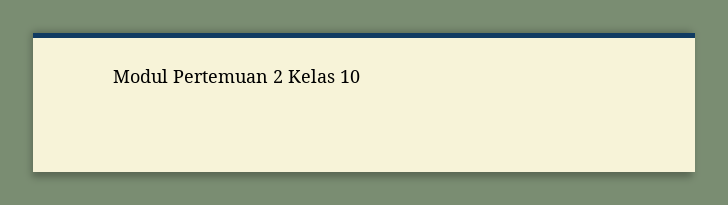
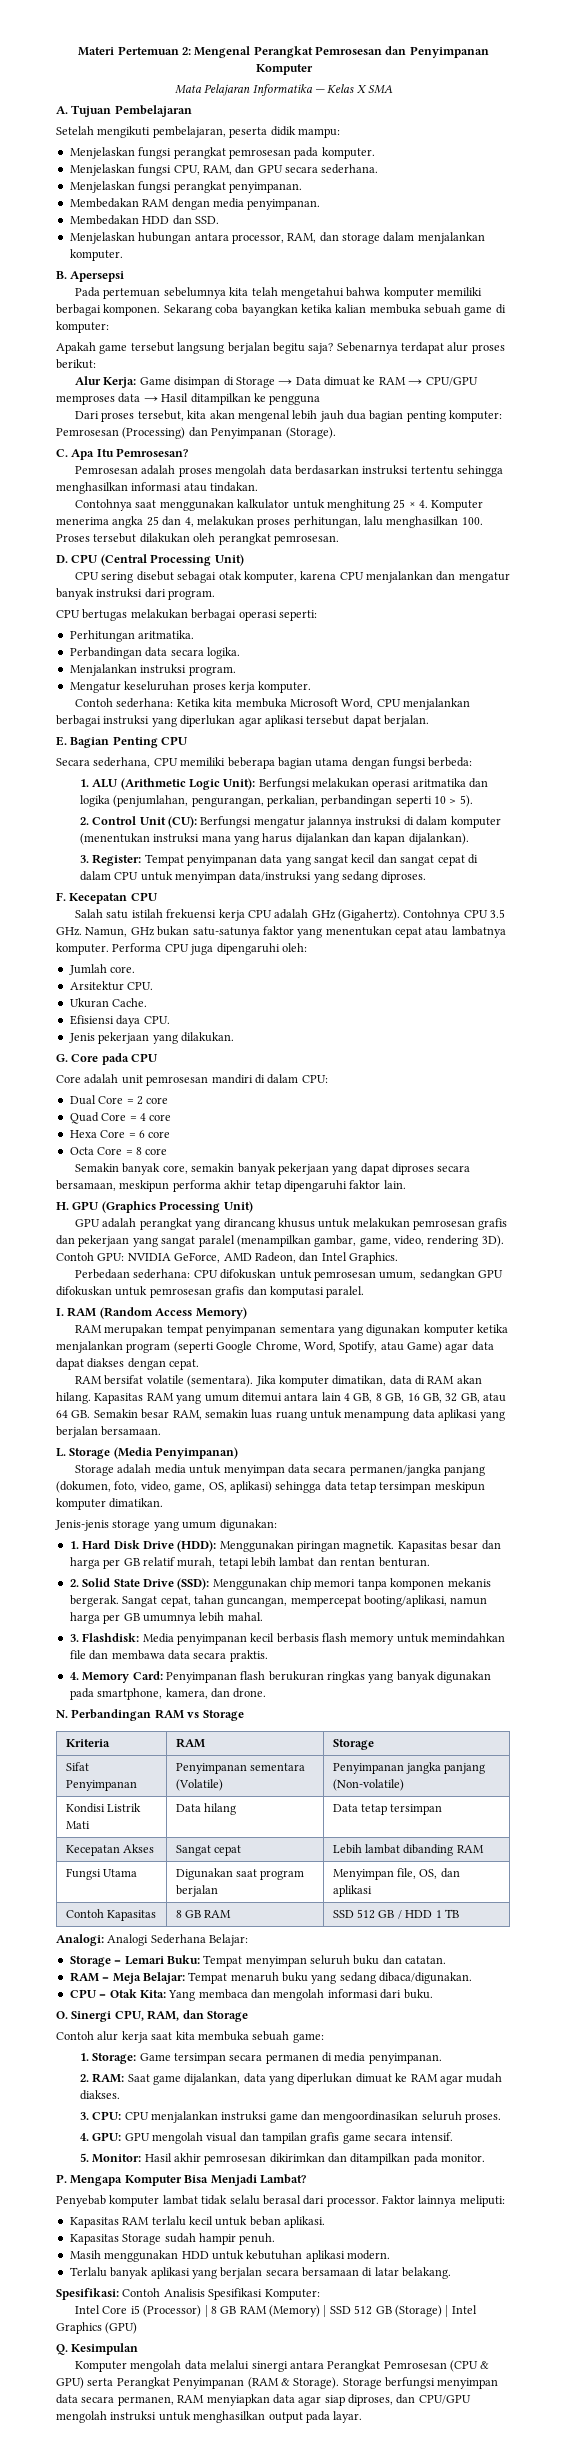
- Modul Pertemuan 2 Kelas 10
+ Materi Pertemuan 2: Mengenal Perangkat Pemrosesan dan Penyimpanan Komputer
+ Mata Pelajaran Informatika — Kelas X SMA
+ A. Tujuan Pembelajaran
+ Setelah mengikuti pembelajaran, peserta didik mampu:
+ Menjelaskan fungsi perangkat pemrosesan pada komputer.
+ Menjelaskan fungsi CPU, RAM, dan GPU secara sederhana.
+ Menjelaskan fungsi perangkat penyimpanan.
+ Membedakan RAM dengan media penyimpanan.
+ Membedakan HDD dan SSD.
+ Menjelaskan hubungan antara processor, RAM, dan storage dalam menjalankan komputer.
+ B. Apersepsi
+ Pada pertemuan sebelumnya kita telah mengetahui bahwa komputer memiliki berbagai komponen. Sekarang coba bayangkan ketika kalian membuka sebuah game di komputer:
+ Apakah game tersebut langsung berjalan begitu saja? Sebenarnya terdapat alur proses berikut:
+ Alur Kerja: Game disimpan di Storage → Data dimuat ke RAM → CPU/GPU memproses data → Hasil ditampilkan ke pengguna
+ Dari proses tersebut, kita akan mengenal lebih jauh dua bagian penting komputer: Pemrosesan (Processing) dan Penyimpanan (Storage).
+ C. Apa Itu Pemrosesan?
+ Pemrosesan adalah proses mengolah data berdasarkan instruksi tertentu sehingga menghasilkan informasi atau tindakan.
+ Contohnya saat menggunakan kalkulator untuk menghitung 25 × 4. Komputer menerima angka 25 dan 4, melakukan proses perhitungan, lalu menghasilkan 100. Proses tersebut dilakukan oleh perangkat pemrosesan.
+ D. CPU (Central Processing Unit)
+ CPU sering disebut sebagai otak komputer, karena CPU menjalankan dan mengatur banyak instruksi dari program.
+ CPU bertugas melakukan berbagai operasi seperti:
+ Perhitungan aritmatika.
+ Perbandingan data secara logika.
+ Menjalankan instruksi program.
+ Mengatur keseluruhan proses kerja komputer.
+ Contoh sederhana: Ketika kita membuka Microsoft Word, CPU menjalankan berbagai instruksi yang diperlukan agar aplikasi tersebut dapat berjalan.
+ E. Bagian Penting CPU
+ Secara sederhana, CPU memiliki beberapa bagian utama dengan fungsi berbeda:
+ 1. ALU (Arithmetic Logic Unit): Berfungsi melakukan operasi aritmatika dan logika (penjumlahan, pengurangan, perkalian, perbandingan seperti 10 > 5).
+ 2. Control Unit (CU): Berfungsi mengatur jalannya instruksi di dalam komputer (menentukan instruksi mana yang harus dijalankan dan kapan dijalankan).
+ 3. Register: Tempat penyimpanan data yang sangat kecil dan sangat cepat di dalam CPU untuk menyimpan data/instruksi yang sedang diproses.
+ F. Kecepatan CPU
+ Salah satu istilah frekuensi kerja CPU adalah GHz (Gigahertz). Contohnya CPU 3.5 GHz. Namun, GHz bukan satu-satunya faktor yang menentukan cepat atau lambatnya komputer. Performa CPU juga dipengaruhi oleh:
+ Jumlah core.
+ Arsitektur CPU.
+ Ukuran Cache.
+ Efisiensi daya CPU.
+ Jenis pekerjaan yang dilakukan.
+ G. Core pada CPU
+ Core adalah unit pemrosesan mandiri di dalam CPU:
+ Dual Core = 2 core
+ Quad Core = 4 core
+ Hexa Core = 6 core
+ Octa Core = 8 core
+ Semakin banyak core, semakin banyak pekerjaan yang dapat diproses secara bersamaan, meskipun performa akhir tetap dipengaruhi faktor lain.
+ H. GPU (Graphics Processing Unit)
+ GPU adalah perangkat yang dirancang khusus untuk melakukan pemrosesan grafis dan pekerjaan yang sangat paralel (menampilkan gambar, game, video, rendering 3D). Contoh GPU: NVIDIA GeForce, AMD Radeon, dan Intel Graphics.
+ Perbedaan sederhana: CPU difokuskan untuk pemrosesan umum, sedangkan GPU difokuskan untuk pemrosesan grafis dan komputasi paralel.
+ I. RAM (Random Access Memory)
+ RAM merupakan tempat penyimpanan sementara yang digunakan komputer ketika menjalankan program (seperti Google Chrome, Word, Spotify, atau Game) agar data dapat diakses dengan cepat.
+ RAM bersifat volatile (sementara). Jika komputer dimatikan, data di RAM akan hilang. Kapasitas RAM yang umum ditemui antara lain 4 GB, 8 GB, 16 GB, 32 GB, atau 64 GB. Semakin besar RAM, semakin luas ruang untuk menampung data aplikasi yang berjalan bersamaan.
+ L. Storage (Media Penyimpanan)
+ Storage adalah media untuk menyimpan data secara permanen/jangka panjang (dokumen, foto, video, game, OS, aplikasi) sehingga data tetap tersimpan meskipun komputer dimatikan.
+ Jenis-jenis storage yang umum digunakan:
+ 1. Hard Disk Drive (HDD): Menggunakan piringan magnetik. Kapasitas besar dan harga per GB relatif murah, tetapi lebih lambat dan rentan benturan.
+ 2. Solid State Drive (SSD): Menggunakan chip memori tanpa komponen mekanis bergerak. Sangat cepat, tahan guncangan, mempercepat booting/aplikasi, namun harga per GB umumnya lebih mahal.
+ 3. Flashdisk: Media penyimpanan kecil berbasis flash memory untuk memindahkan file dan membawa data secara praktis.
+ 4. Memory Card: Penyimpanan flash berukuran ringkas yang banyak digunakan pada smartphone, kamera, dan drone.
+ N. Perbandingan RAM vs Storage
+ Kriteria | RAM | Storage
+ Sifat Penyimpanan | Penyimpanan sementara (Volatile) | Penyimpanan jangka panjang (Non-volatile)
+ Kondisi Listrik Mati | Data hilang | Data tetap tersimpan
+ Kecepatan Akses | Sangat cepat | Lebih lambat dibanding RAM
+ Fungsi Utama | Digunakan saat program berjalan | Menyimpan file, OS, dan aplikasi
+ Contoh Kapasitas | 8 GB RAM | SSD 512 GB / HDD 1 TB
+ Analogi: Analogi Sederhana Belajar:
+ Storage = Lemari Buku: Tempat menyimpan seluruh buku dan catatan.
+ RAM = Meja Belajar: Tempat menaruh buku yang sedang dibaca/digunakan.
+ CPU = Otak Kita: Yang membaca dan mengolah informasi dari buku.
+ O. Sinergi CPU, RAM, dan Storage
+ Contoh alur kerja saat kita membuka sebuah game:
+ 1. Storage: Game tersimpan secara permanen di media penyimpanan.
+ 2. RAM: Saat game dijalankan, data yang diperlukan dimuat ke RAM agar mudah diakses.
+ 3. CPU: CPU menjalankan instruksi game dan mengoordinasikan seluruh proses.
+ 4. GPU: GPU mengolah visual dan tampilan grafis game secara intensif.
+ 5. Monitor: Hasil akhir pemrosesan dikirimkan dan ditampilkan pada monitor.
+ P. Mengapa Komputer Bisa Menjadi Lambat?
+ Penyebab komputer lambat tidak selalu berasal dari processor. Faktor lainnya meliputi:
+ Kapasitas RAM terlalu kecil untuk beban aplikasi.
+ Kapasitas Storage sudah hampir penuh.
+ Masih menggunakan HDD untuk kebutuhan aplikasi modern.
+ Terlalu banyak aplikasi yang berjalan secara bersamaan di latar belakang.
+ Spesifikasi: Contoh Analisis Spesifikasi Komputer:
+ Intel Core i5 (Processor) | 8 GB RAM (Memory) | SSD 512 GB (Storage) | Intel Graphics (GPU)
+ Q. Kesimpulan
+ Komputer mengolah data melalui sinergi antara Perangkat Pemrosesan (CPU & GPU) serta Perangkat Penyimpanan (RAM & Storage). Storage berfungsi menyimpan data secara permanen, RAM menyiapkan data agar siap diproses, dan CPU/GPU mengolah instruksi untuk menghasilkan output pada layar.

